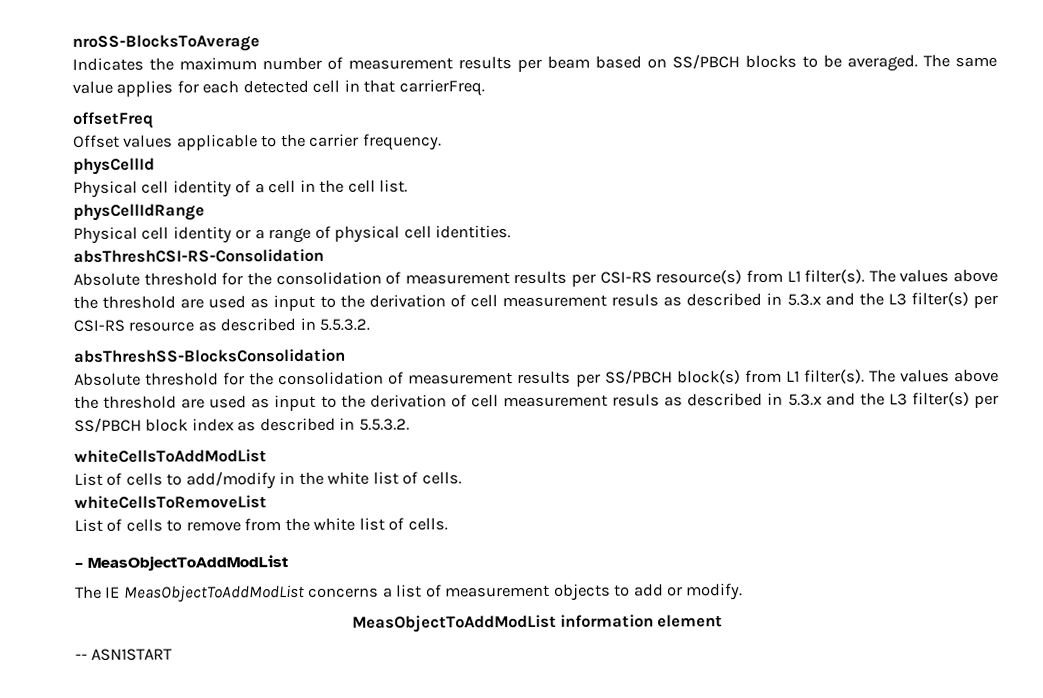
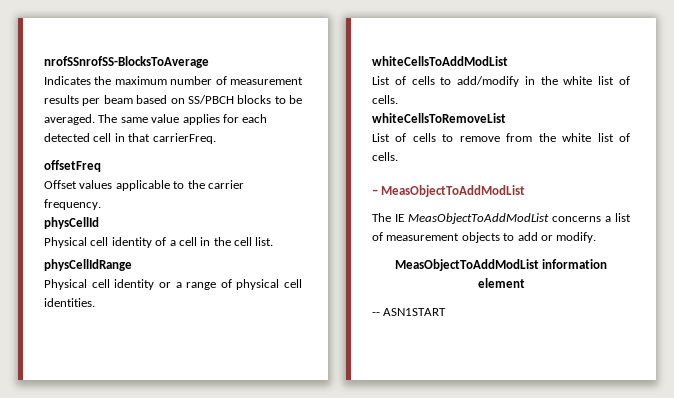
- nroSS-BlocksToAverage
+ nrofSSnrofSS-BlocksToAverage
- absThreshCSI-RS-Consolidation
- Absolute threshold for the consolidation of measurement results per CSI-RS resource(s) from L1 filter(s). The values above the threshold are used as input to the derivation of cell measurement resuls as described in 5.3.x and the L3 filter(s) per CSI-RS resource as described in 5.5.3.2.
- absThreshSS-BlocksConsolidation
- Absolute threshold for the consolidation of measurement results per SS/PBCH block(s) from L1 filter(s). The values above the threshold are used as input to the derivation of cell measurement resuls as described in 5.3.x and the L3 filter(s) per SS/PBCH block index as described in 5.5.3.2.

